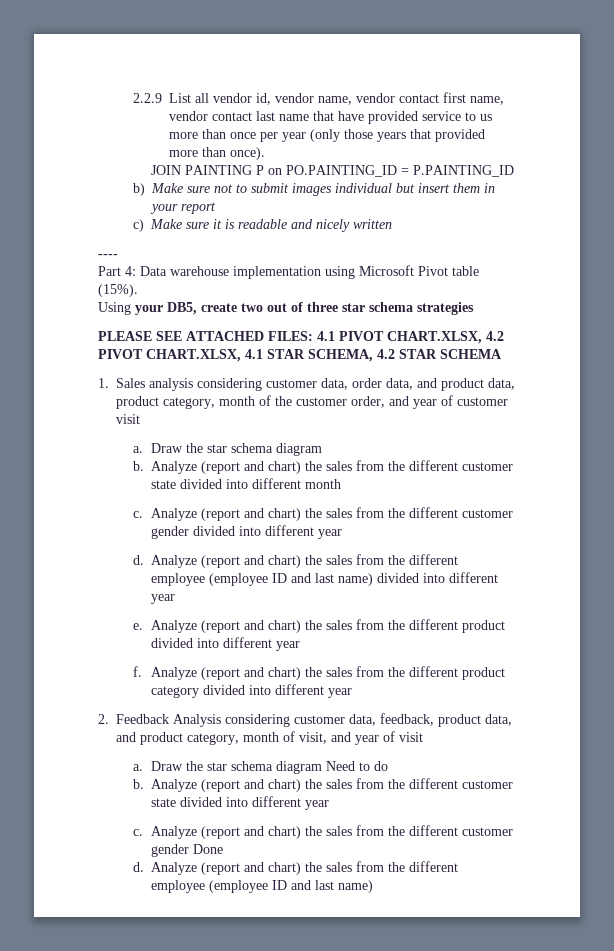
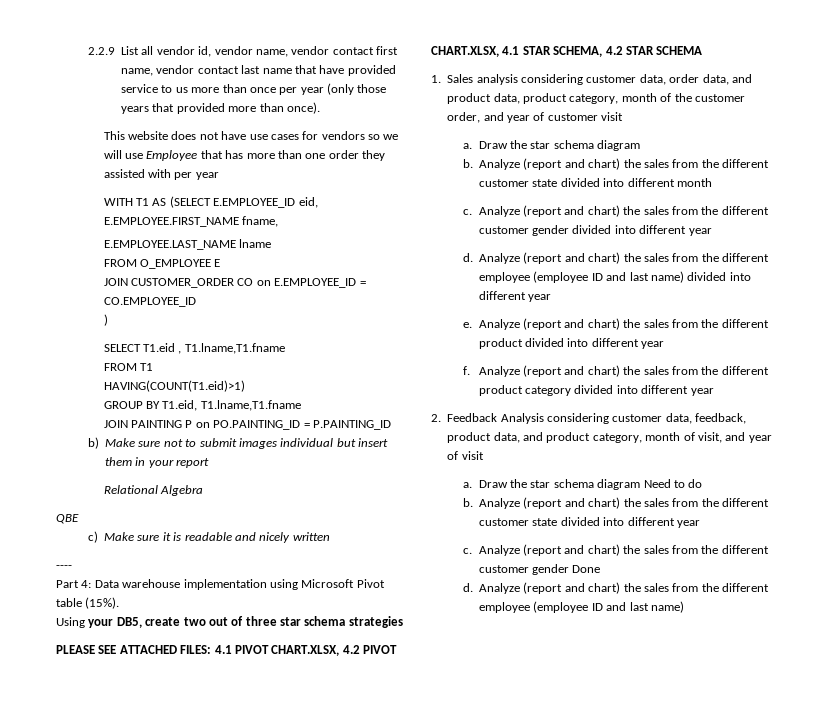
+ This website does not have use cases for vendors so we will use Employee that has more than one order they assisted with per year
+ WITH T1 AS (SELECT E.EMPLOYEE_ID eid, E.EMPLOYEE.FIRST_NAME fname,
+ E.EMPLOYEE.LAST_NAME lname
+ FROM O_EMPLOYEE E
+ JOIN CUSTOMER_ORDER CO on E.EMPLOYEE_ID = CO.EMPLOYEE_ID
+ )
+ SELECT T1.eid , T1.lname,T1.fname
+ FROM T1
+ HAVING(COUNT(T1.eid)>1)
+ GROUP BY T1.eid, T1.lname,T1.fname
+ Relational Algebra
+ QBE

